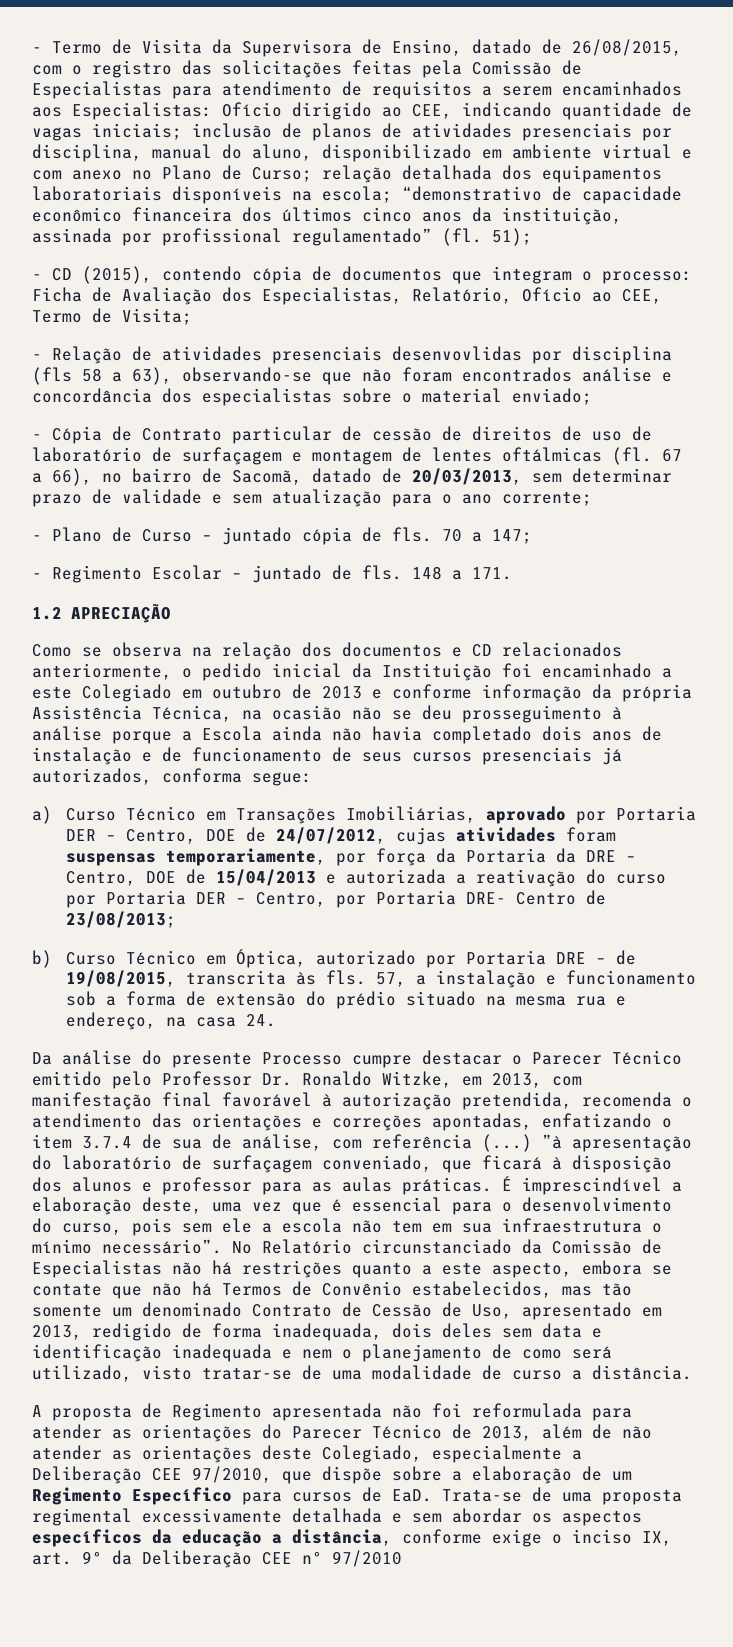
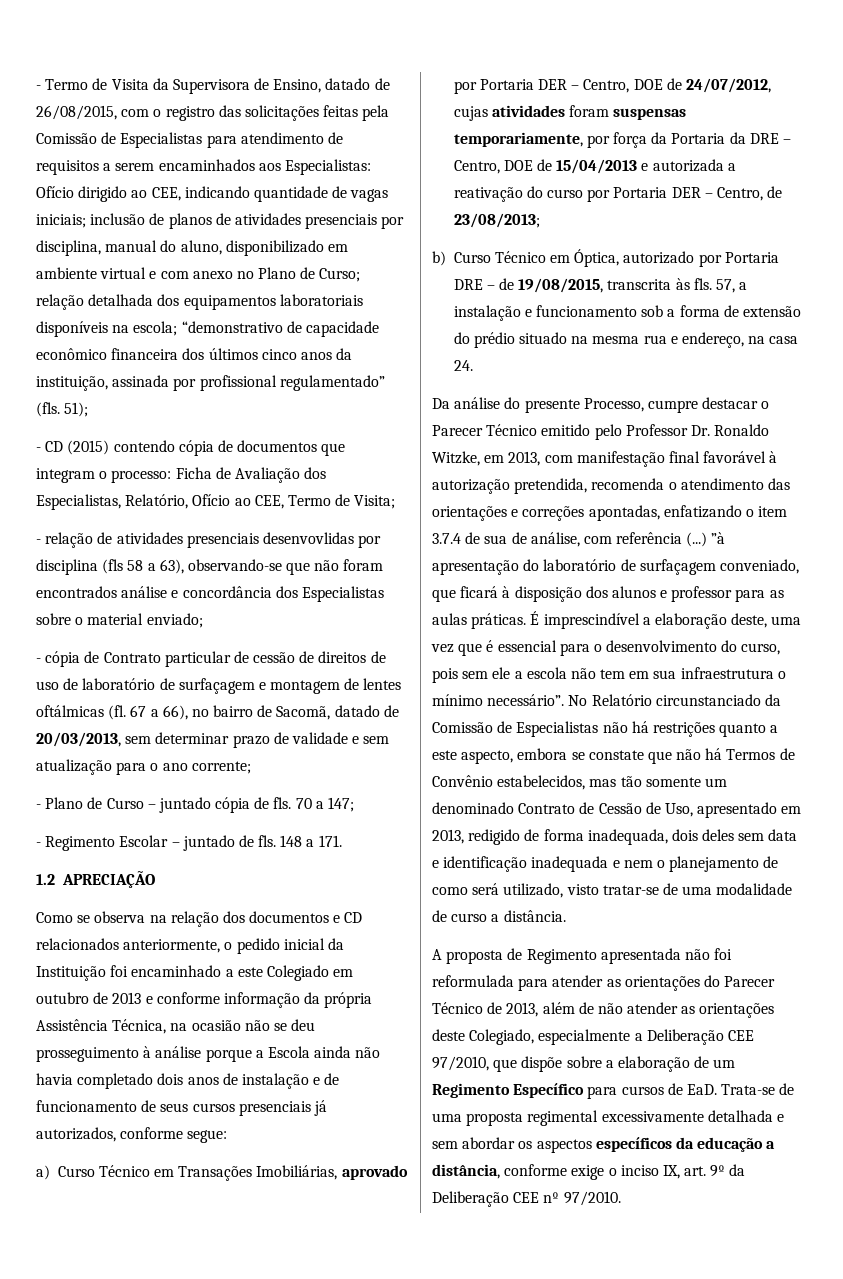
- “demonstrativo de capacidade econômico financeira dos últimos cinco anos da instituição, assinada por profissional regulamentado” (fl.
+ “demonstrativo de capacidade econômico financeira dos últimos cinco anos da instituição, assinada por profissional regulamentado” (fls.
- - CD (2015), contendo cópia de documentos que integram o processo: Ficha de Avaliação dos Especialistas, Relatório, Ofício ao CEE, Termo de Visita;
+ - CD (2015) contendo cópia de documentos que integram o processo: Ficha de Avaliação dos Especialistas, Relatório, Ofício ao CEE, Termo de Visita;
- - Relação de atividades presenciais desenvovlidas por disciplina (fls 58 a 63), observando-se que não foram encontrados análise e concordância dos especialistas sobre o material enviado;
+ - relação de atividades presenciais desenvovlidas por disciplina (fls 58 a 63), observando-se que não foram encontrados análise e concordância dos Especialistas sobre o material enviado;
- - Cópia de Contrato particular de cessão de direitos de uso de laboratório de surfaçagem e montagem de lentes oftálmicas (fl.
+ - cópia de Contrato particular de cessão de direitos de uso de laboratório de surfaçagem e montagem de lentes oftálmicas (fl.
- Como se observa na relação dos documentos e CD relacionados anteriormente, o pedido inicial da Instituição foi encaminhado a este Colegiado em outubro de 2013 e conforme informação da própria Assistência Técnica, na ocasião não se deu prosseguimento à análise porque a Escola ainda não havia completado dois anos de instalação e de funcionamento de seus cursos presenciais já autorizados, conforma segue:
+ Como se observa na relação dos documentos e CD relacionados anteriormente, o pedido inicial da Instituição foi encaminhado a este Colegiado em outubro de 2013 e conforme informação da própria Assistência Técnica, na ocasião não se deu prosseguimento à análise porque a Escola ainda não havia completado dois anos de instalação e de funcionamento de seus cursos presenciais já autorizados, conforme segue:
- a) Curso Técnico em Transações Imobiliárias, aprovado por Portaria DER – Centro, DOE de 24/07/2012, cujas atividades foram suspensas temporariamente, por força da Portaria da DRE – Centro, DOE de 15/04/2013 e autorizada a reativação do curso por Portaria DER – Centro, por Portaria DRE- Centro de 23/08/2013;
+ a) Curso Técnico em Transações Imobiliárias, aprovado por Portaria DER – Centro, DOE de 24/07/2012, cujas atividades foram suspensas temporariamente, por força da Portaria da DRE – Centro, DOE de 15/04/2013 e autorizada a reativação do curso por Portaria DER – Centro, de 23/08/2013;
- Da análise do presente Processo cumpre destacar o Parecer Técnico emitido pelo Professor Dr. Ronaldo Witzke, em 2013, com manifestação final favorável à autorização pretendida, recomenda o atendimento das orientações e correções apontadas, enfatizando o item 3.7.4 de sua de análise, com referência (...) ”à apresentação do laboratório de surfaçagem conveniado, que ficará à disposição dos alunos e professor para as aulas práticas.
+ Da análise do presente Processo, cumpre destacar o Parecer Técnico emitido pelo Professor Dr. Ronaldo Witzke, em 2013, com manifestação final favorável à autorização pretendida, recomenda o atendimento das orientações e correções apontadas, enfatizando o item 3.7.4 de sua de análise, com referência (...) ”à apresentação do laboratório de surfaçagem conveniado, que ficará à disposição dos alunos e professor para as aulas práticas.
- No Relatório circunstanciado da Comissão de Especialistas não há restrições quanto a este aspecto, embora se contate que não há Termos de Convênio estabelecidos, mas tão somente um denominado Contrato de Cessão de Uso, apresentado em 2013, redigido de forma inadequada, dois deles sem data e identificação inadequada e nem o planejamento de como será utilizado, visto tratar-se de uma modalidade de curso a distância.
+ No Relatório circunstanciado da Comissão de Especialistas não há restrições quanto a este aspecto, embora se constate que não há Termos de Convênio estabelecidos, mas tão somente um denominado Contrato de Cessão de Uso, apresentado em 2013, redigido de forma inadequada, dois deles sem data e identificação inadequada e nem o planejamento de como será utilizado, visto tratar-se de uma modalidade de curso a distância.
- A proposta de Regimento apresentada não foi reformulada para atender as orientações do Parecer Técnico de 2013, além de não atender as orientações deste Colegiado, especialmente a Deliberação CEE 97/2010, que dispõe sobre a elaboração de um Regimento Específico para cursos de EaD. Trata-se de uma proposta regimental excessivamente detalhada e sem abordar os aspectos específicos da educação a distância, conforme exige o inciso IX, art. 9º da Deliberação CEE nº 97/2010
+ A proposta de Regimento apresentada não foi reformulada para atender as orientações do Parecer Técnico de 2013, além de não atender as orientações deste Colegiado, especialmente a Deliberação CEE 97/2010, que dispõe sobre a elaboração de um Regimento Específico para cursos de EaD. Trata-se de uma proposta regimental excessivamente detalhada e sem abordar os aspectos específicos da educação a distância, conforme exige o inciso IX, art. 9º da Deliberação CEE nº 97/2010.

